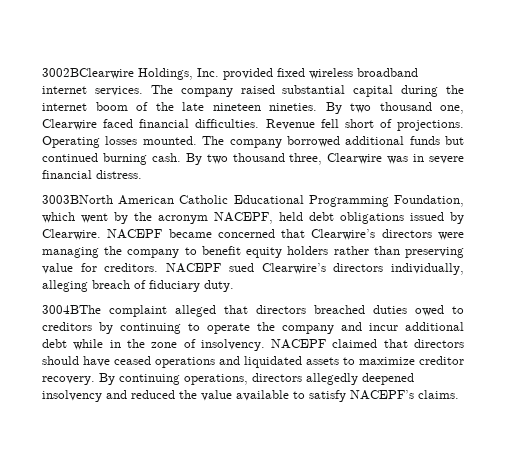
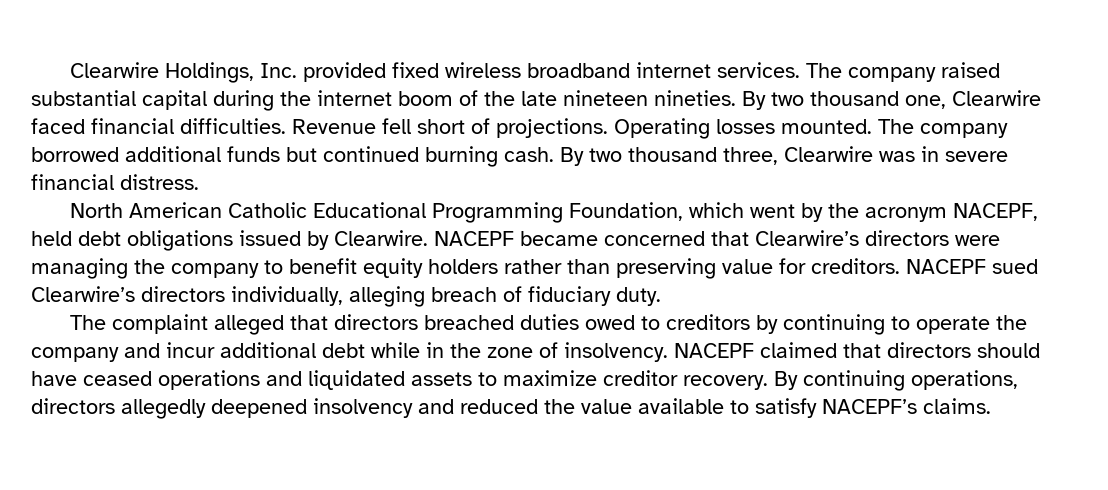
- 3002BClearwire Holdings, Inc. provided fixed wireless broadband internet services.
+ Clearwire Holdings, Inc. provided fixed wireless broadband internet services.
- 3003BNorth American Catholic Educational Programming Foundation, which went by the acronym NACEPF, held debt obligations issued by Clearwire.
+ North American Catholic Educational Programming Foundation, which went by the acronym NACEPF, held debt obligations issued by Clearwire.
- 3004BThe complaint alleged that directors breached duties owed to creditors by continuing to operate the company and incur additional debt while in the zone of insolvency.
+ The complaint alleged that directors breached duties owed to creditors by continuing to operate the company and incur additional debt while in the zone of insolvency.

